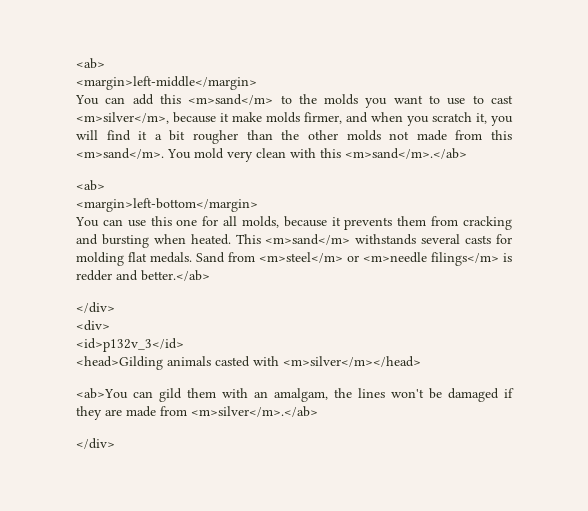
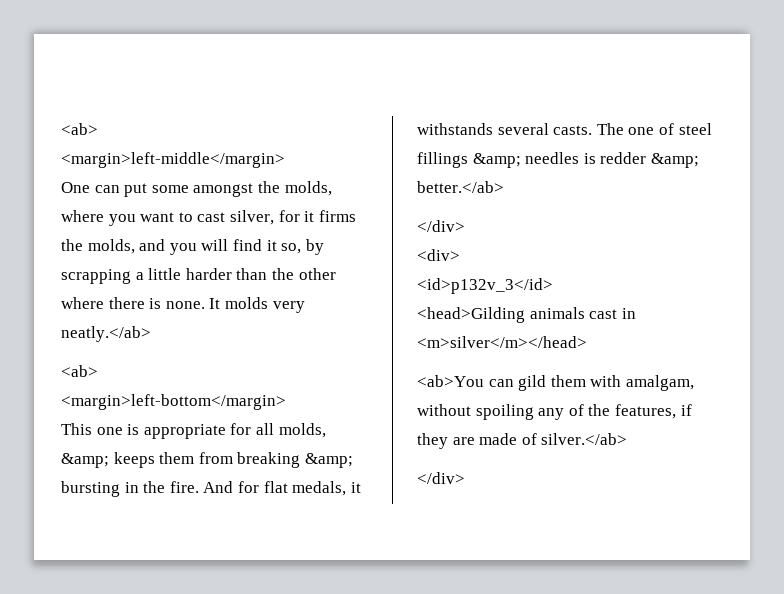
- You can add this <m>sand</m> to the molds you want to use to cast <m>silver</m>, because it make molds firmer, and when you scratch it, you will find it a bit rougher than the other molds not made from this <m>sand</m>. You mold very clean with this <m>sand</m>.</ab>
+ One can put some amongst the molds, where you want to cast silver, for it firms the molds, and you will find it so, by scrapping a little harder than the other where there is none. It molds very neatly.</ab>
  <ab>
  <margin>left-bottom</margin>
- You can use this one for all molds, because it prevents them from cracking and bursting when heated. This <m>sand</m> withstands several casts for molding flat medals. Sand from <m>steel</m> or <m>needle filings</m> is redder and better.</ab>
+ This one is appropriate for all molds, &amp; keeps them from breaking &amp; bursting in the fire. And for flat medals, it withstands several casts. The one of steel fillings &amp; needles is redder &amp; better.</ab>
- <head>Gilding animals casted with <m>silver</m></head>
+ <head>Gilding animals cast in <m>silver</m></head>
- <ab>You can gild them with an amalgam, the lines won't be damaged if they are made from <m>silver</m>.</ab>
+ <ab>You can gild them with amalgam, without spoiling any of the features, if they are made of silver.</ab>

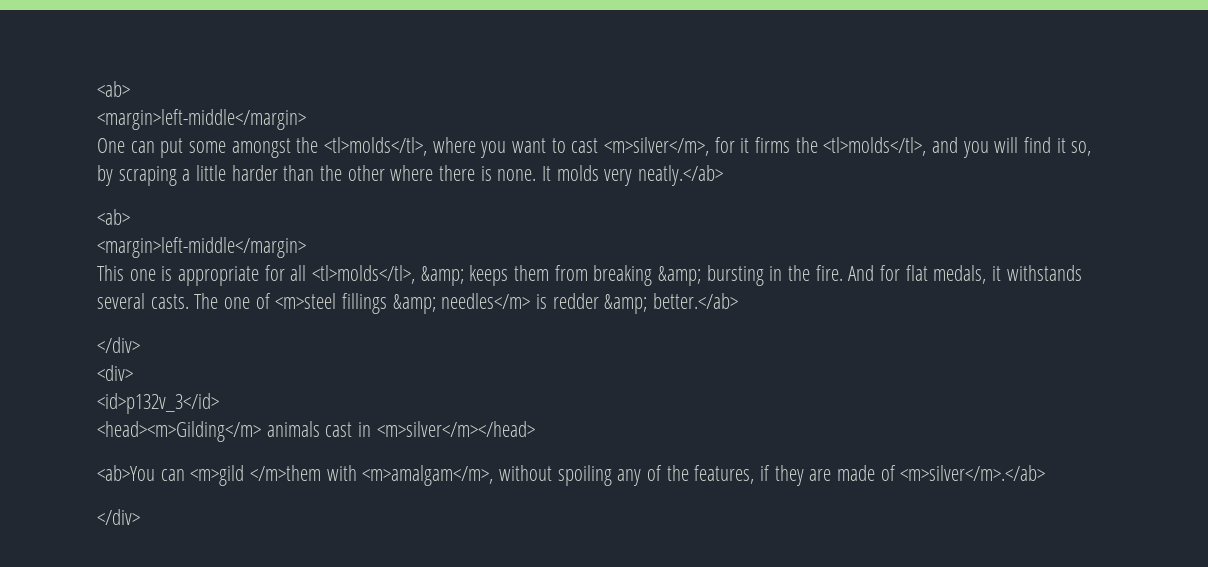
- One can put some amongst the molds, where you want to cast silver, for it firms the molds, and you will find it so, by scrapping a little harder than the other where there is none.
+ One can put some amongst the <tl>molds</tl>, where you want to cast <m>silver</m>, for it firms the <tl>molds</tl>, and you will find it so, by scraping a little harder than the other where there is none.
  It molds very neatly.</ab>
  <ab>
- <margin>left-bottom</margin>
+ <margin>left-middle</margin>
- This one is appropriate for all molds, &amp; keeps them from breaking &amp; bursting in the fire.
+ This one is appropriate for all <tl>molds</tl>, &amp; keeps them from breaking &amp; bursting in the fire.
- The one of steel fillings &amp; needles is redder &amp; better.</ab>
+ The one of <m>steel fillings &amp; needles</m> is redder &amp; better.</ab>
- <head>Gilding animals cast in <m>silver</m></head>
+ <head><m>Gilding</m> animals cast in <m>silver</m></head>
- <ab>You can gild them with amalgam, without spoiling any of the features, if they are made of silver.</ab>
+ <ab>You can <m>gild </m>them with <m>amalgam</m>, without spoiling any of the features, if they are made of <m>silver</m>.</ab>

